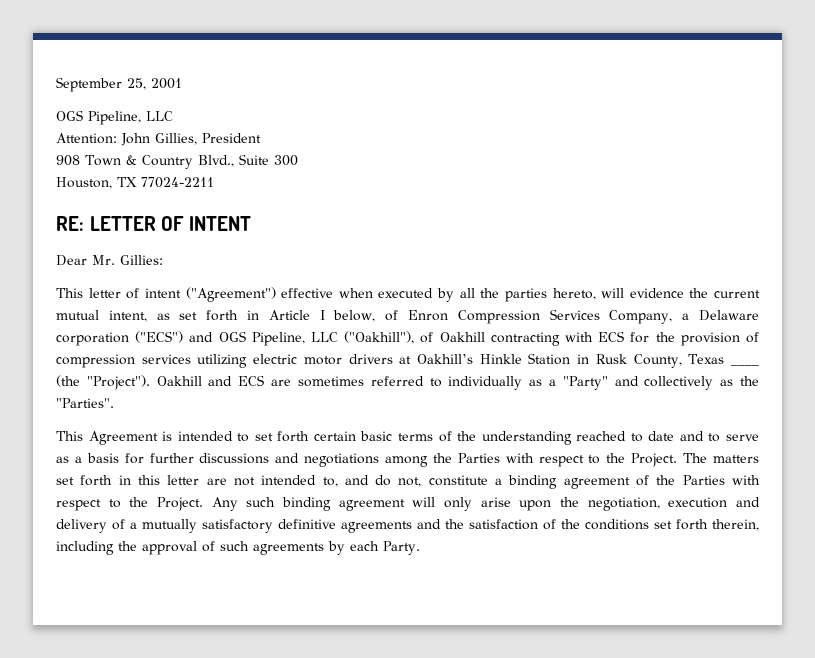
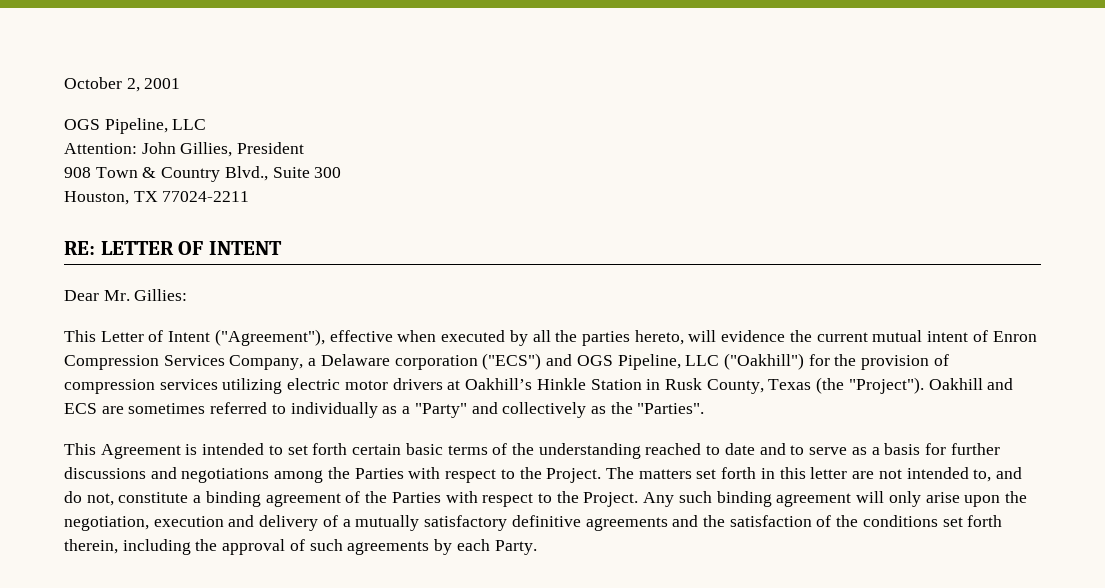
- September 25, 2001
+ October 2, 2001
- This letter of intent ("Agreement") effective when executed by all the parties hereto, will evidence the current mutual intent, as set forth in Article I below, of Enron Compression Services Company, a Delaware corporation ("ECS") and OGS Pipeline, LLC ("Oakhill"), of Oakhill contracting with ECS for the provision of compression services utilizing electric motor drivers at Oakhill’s Hinkle Station in Rusk County, Texas ____ (the "Project").
+ This Letter of Intent ("Agreement"), effective when executed by all the parties hereto, will evidence the current mutual intent of Enron Compression Services Company, a Delaware corporation ("ECS") and OGS Pipeline, LLC ("Oakhill") for the provision of compression services utilizing electric motor drivers at Oakhill’s Hinkle Station in Rusk County, Texas (the "Project").

